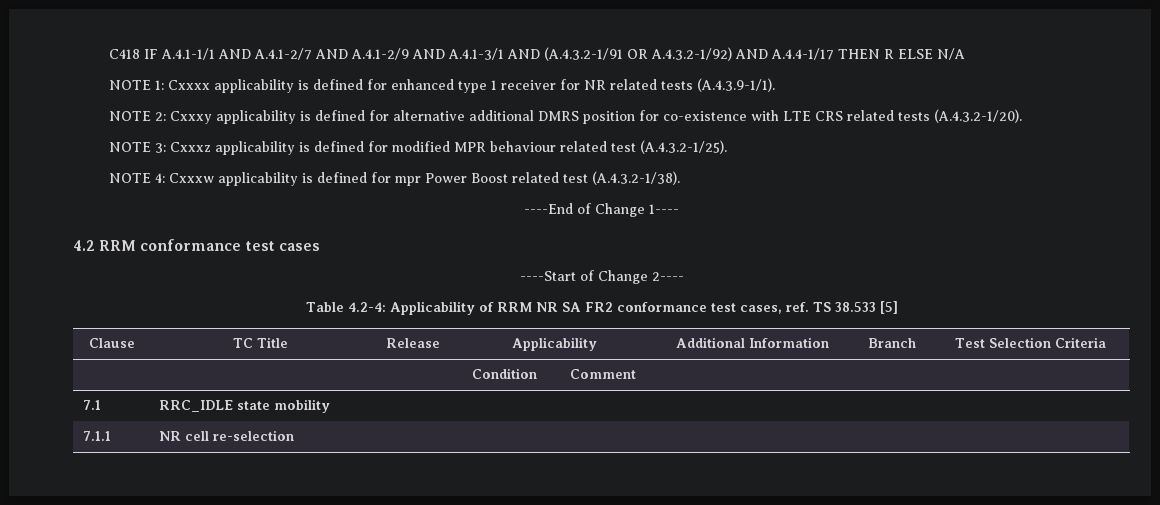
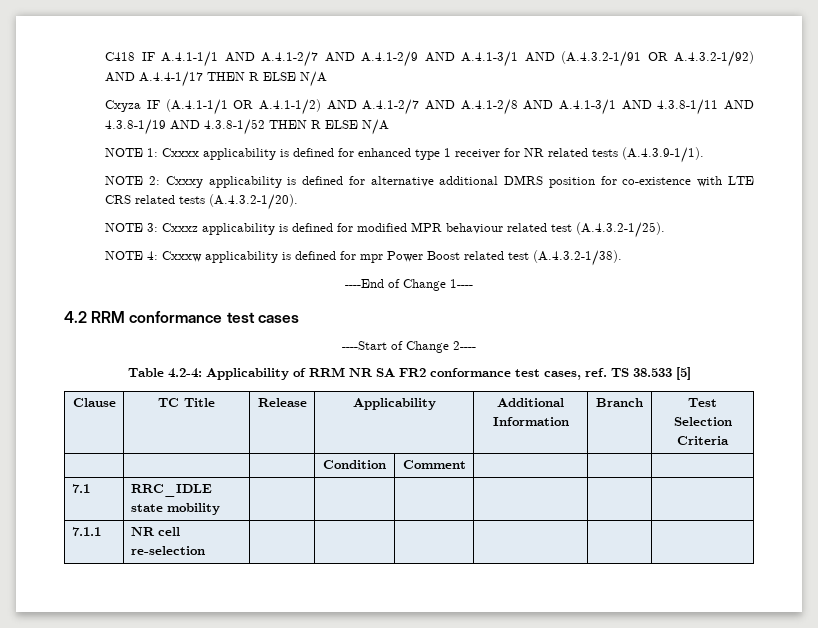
+ Cxyza IF (A.4.1-1/1 OR A.4.1-1/2) AND A.4.1-2/7 AND A.4.1-2/8 AND A.4.1-3/1 AND 4.3.8-1/11 AND 4.3.8-1/19 AND 4.3.8-1/52 THEN R ELSE N/A

